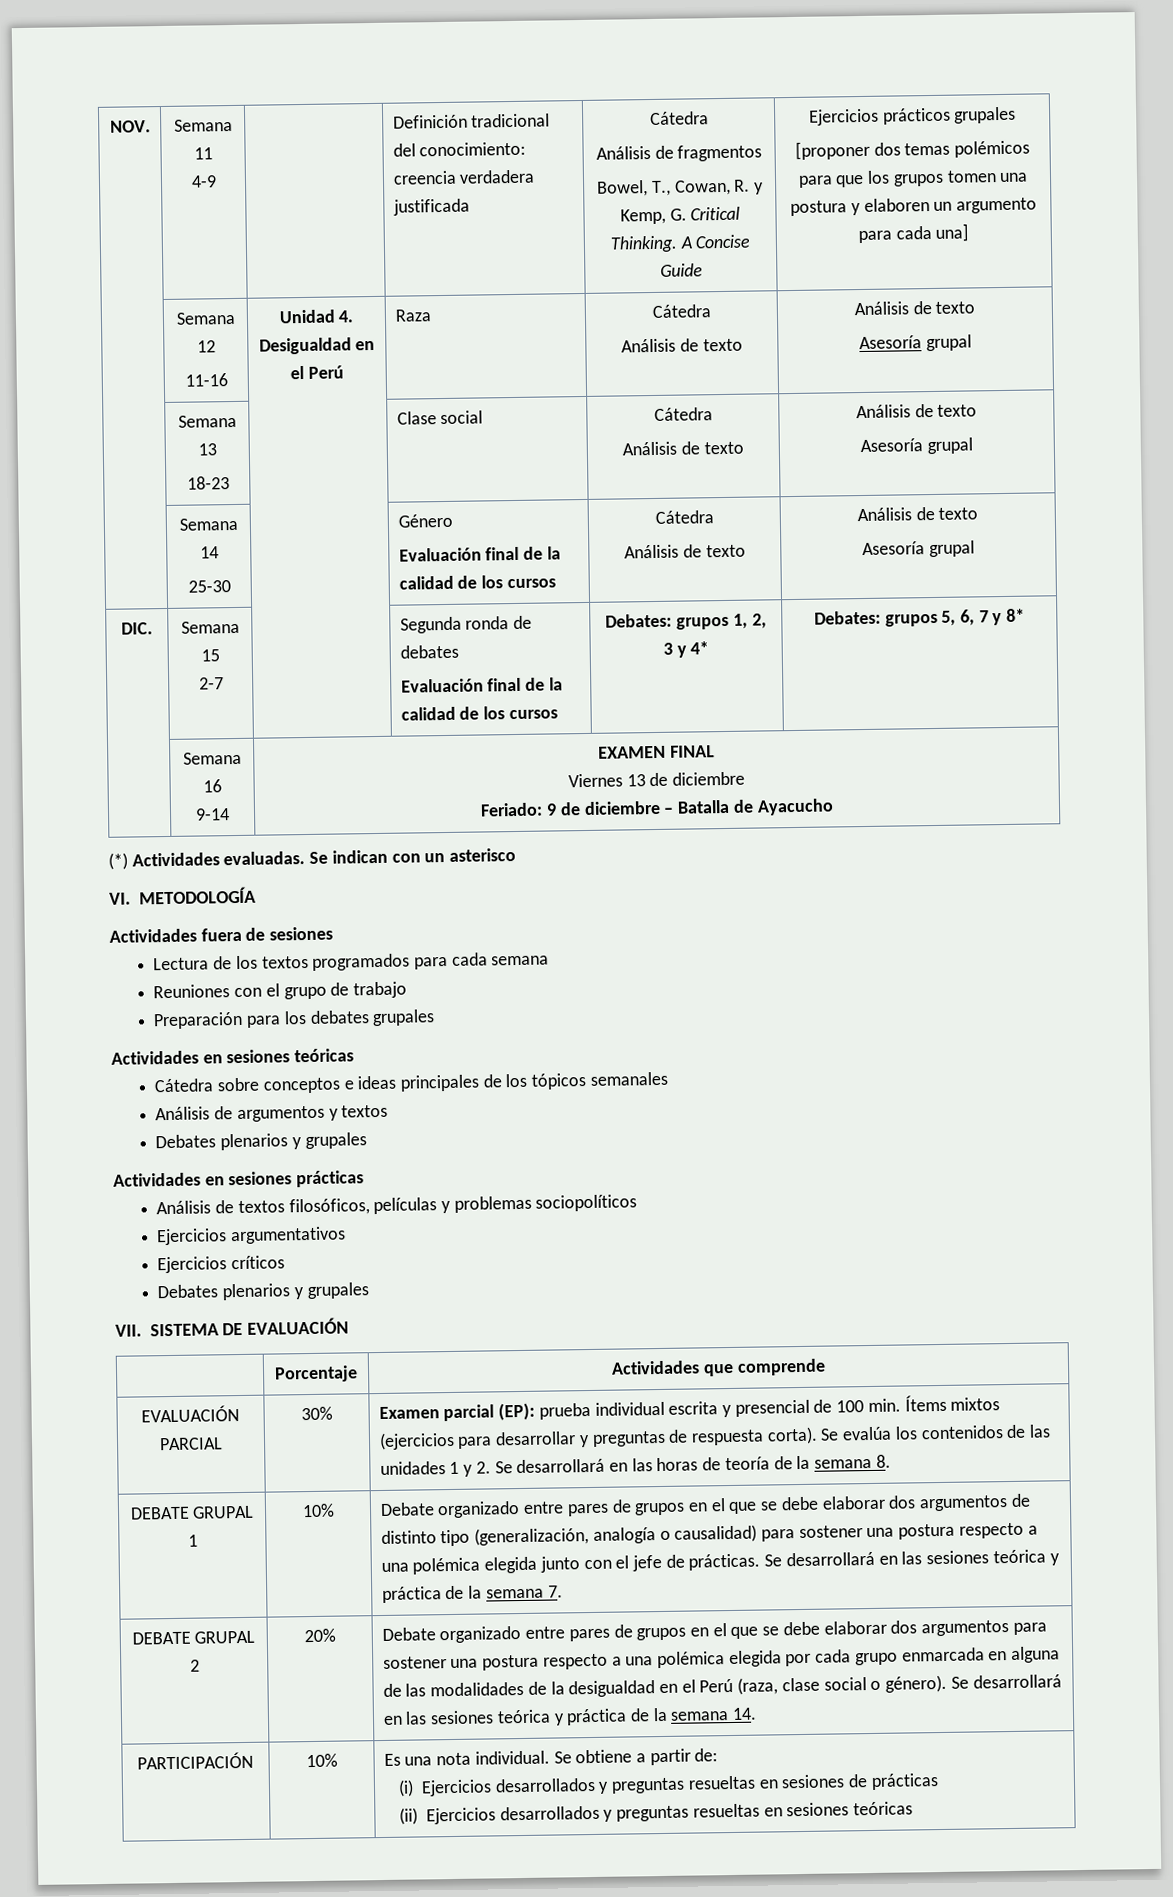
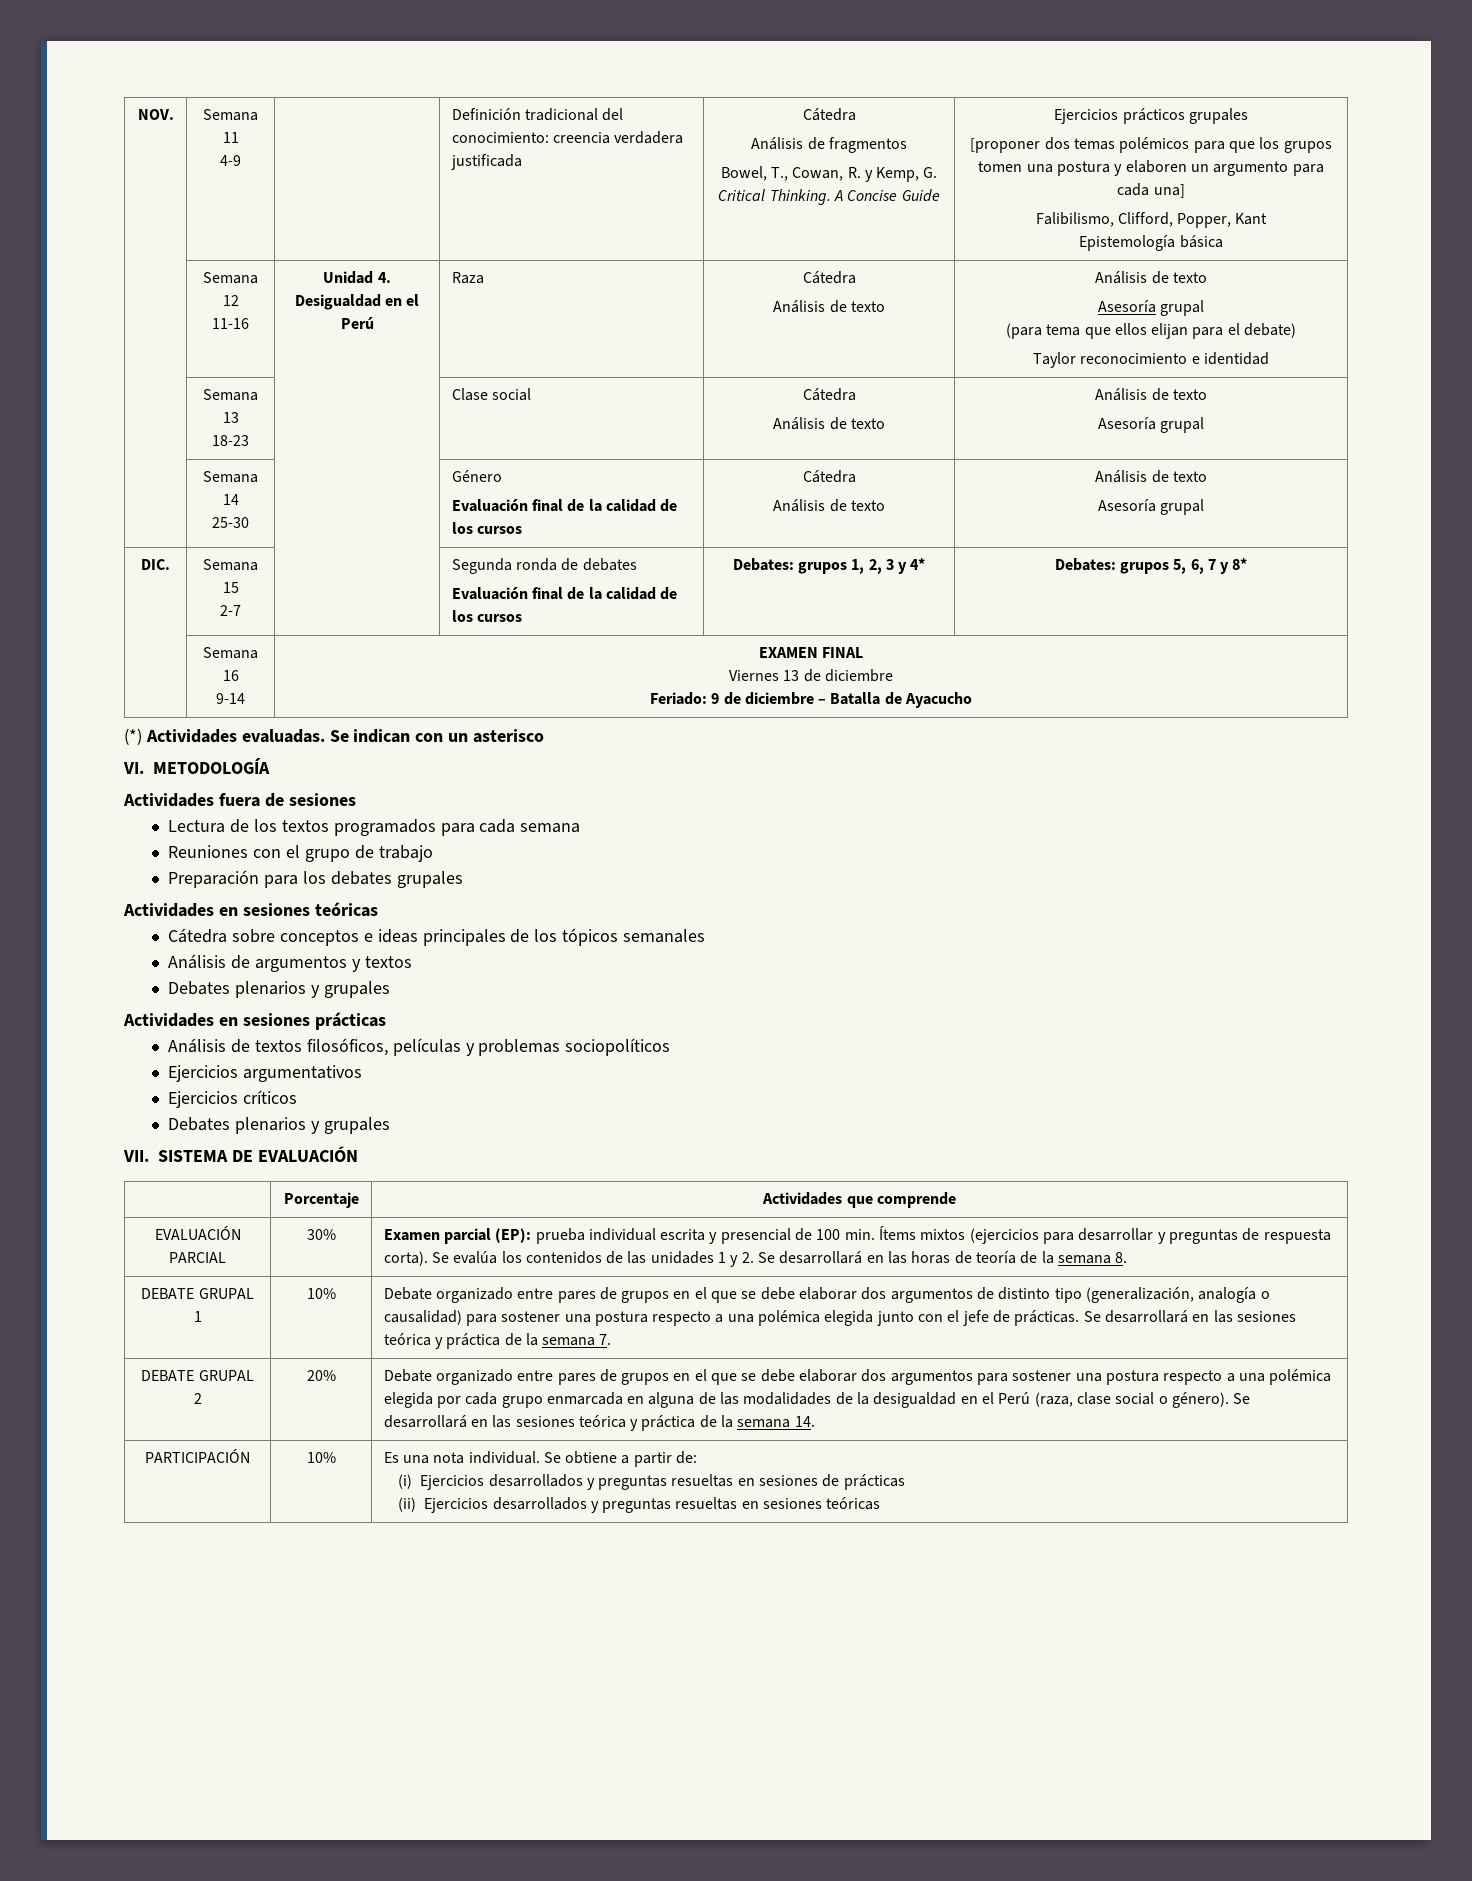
+ Falibilismo, Clifford, Popper, Kant
+ Epistemología básica
  | Semana 12
  11-16 | Unidad 4. Desigualdad en el Perú | Raza | Cátedra
  Análisis de texto | Análisis de texto
  Asesoría grupal
+ (para tema que ellos elijan para el debate)
+ Taylor reconocimiento e identidad

